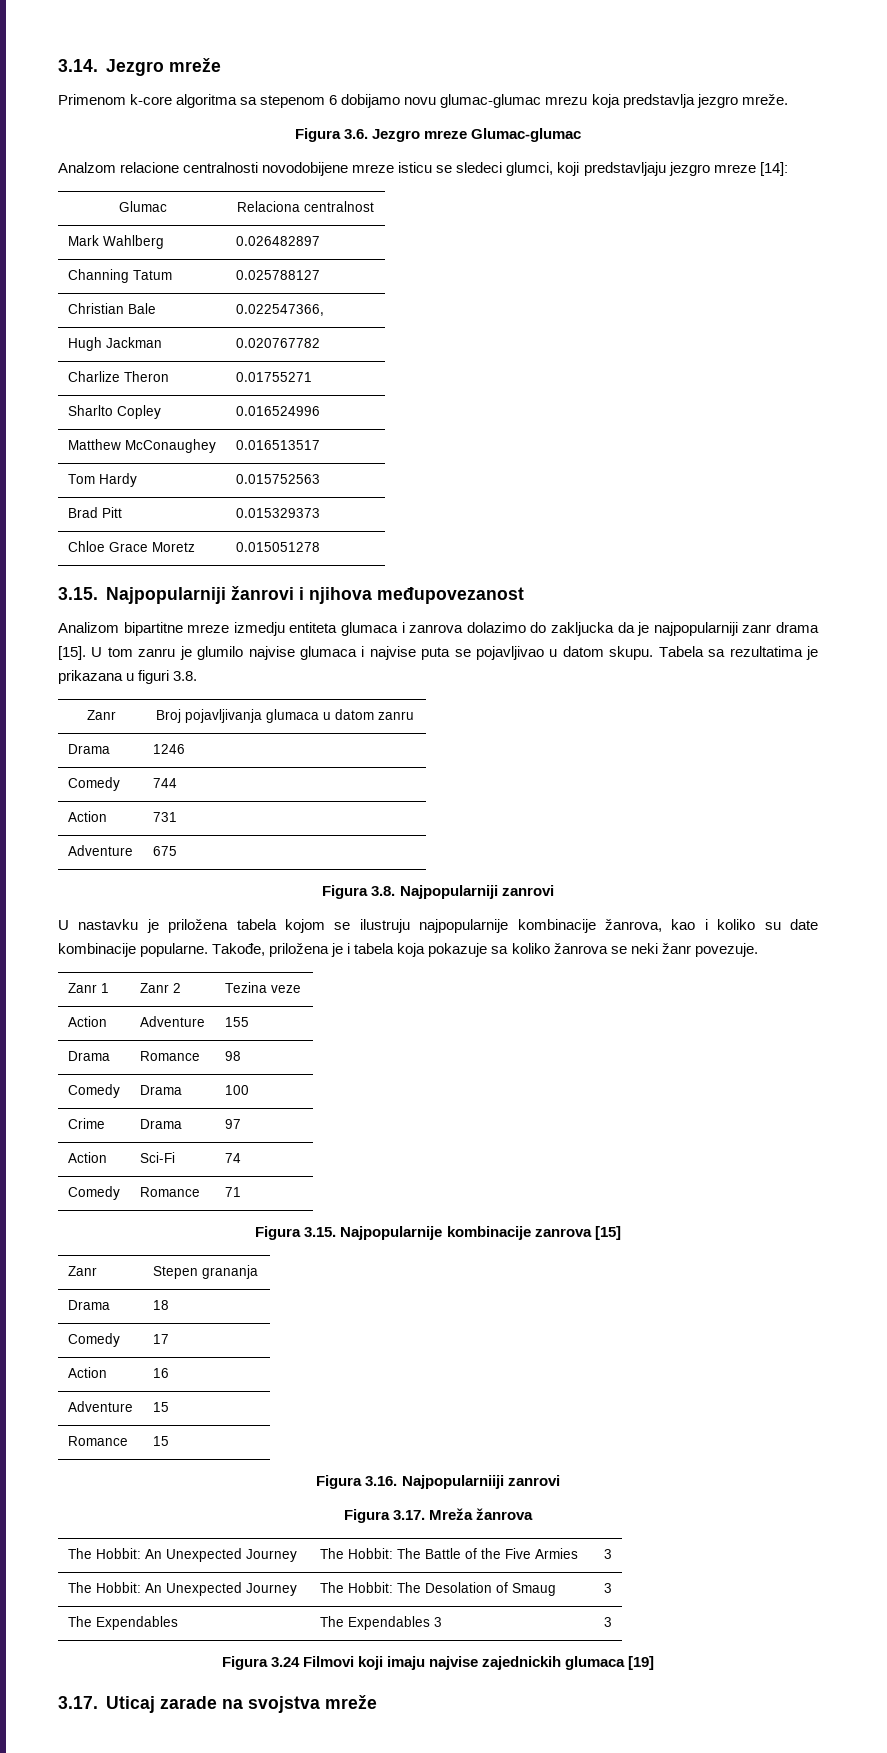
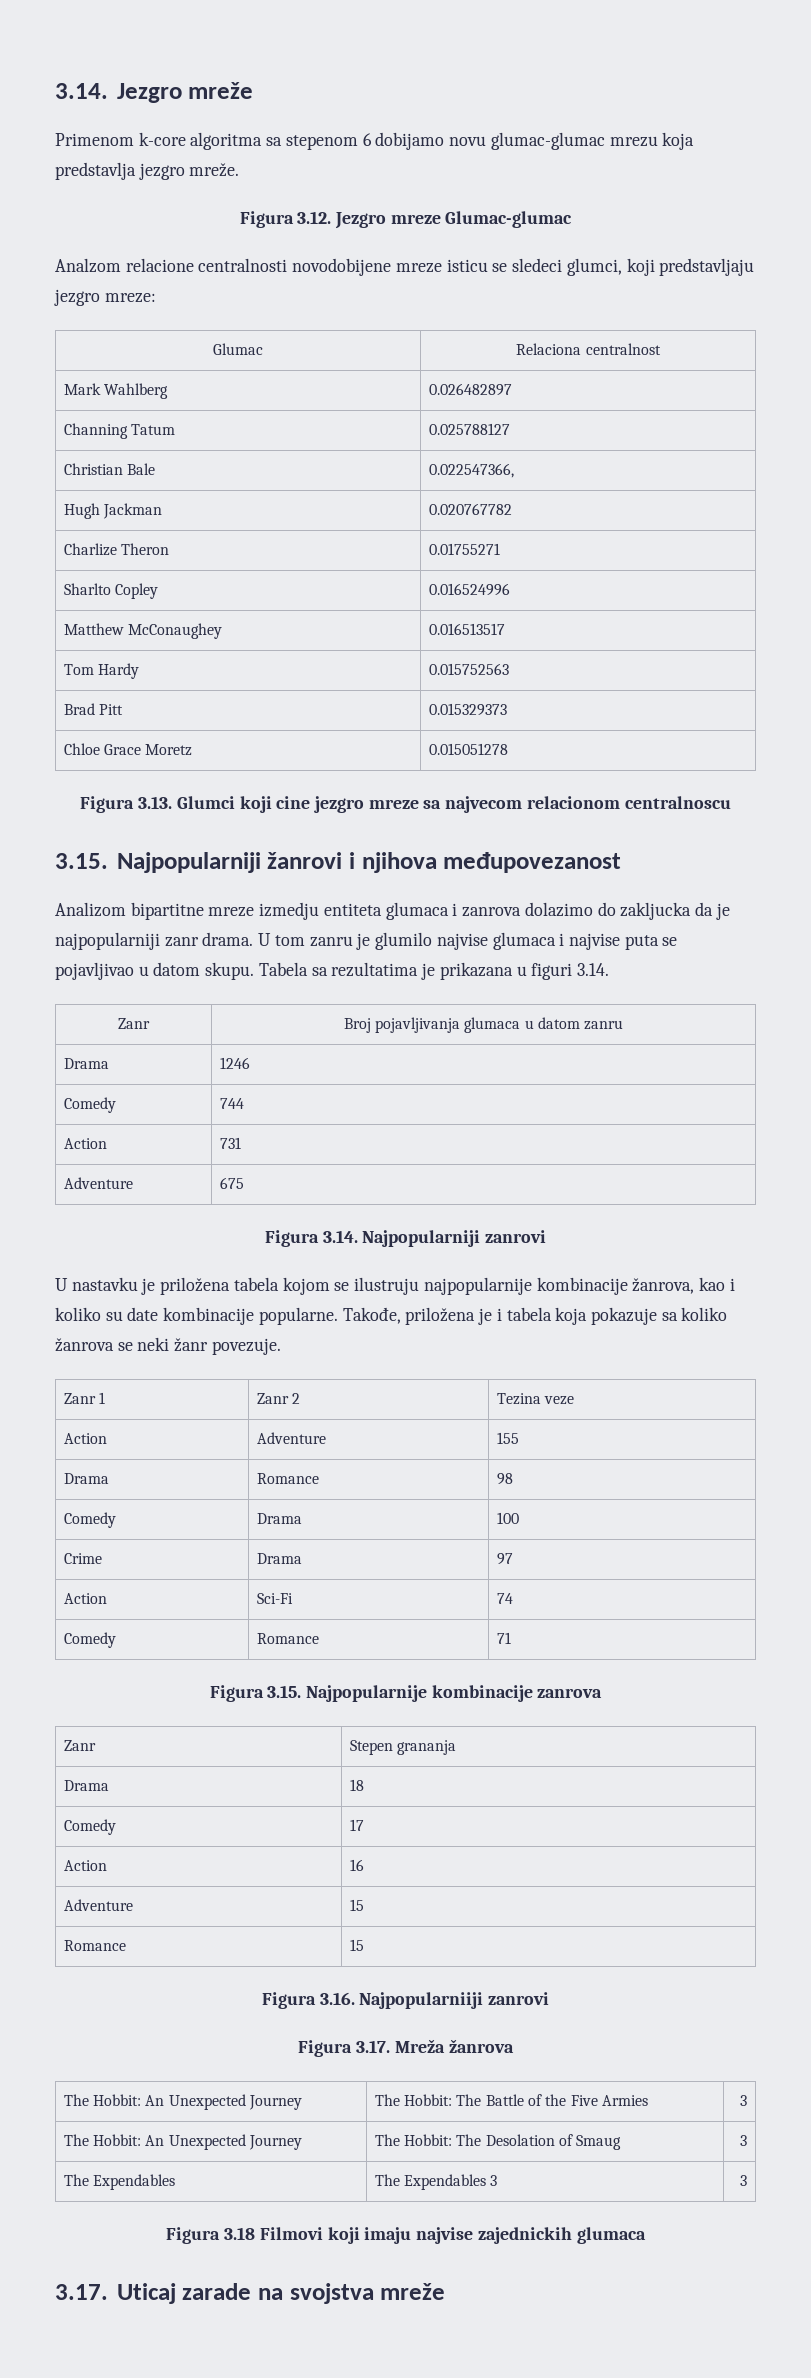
- Figura 3.6. Jezgro mreze Glumac-glumac
+ Figura 3.12. Jezgro mreze Glumac-glumac
- Analzom relacione centralnosti novodobijene mreze isticu se sledeci glumci, koji predstavljaju jezgro mreze [14]:
+ Analzom relacione centralnosti novodobijene mreze isticu se sledeci glumci, koji predstavljaju jezgro mreze:
+ Figura 3.13. Glumci koji cine jezgro mreze sa najvecom relacionom centralnoscu
- Analizom bipartitne mreze izmedju entiteta glumaca i zanrova dolazimo do zakljucka da je najpopularniji zanr drama [15].
+ Analizom bipartitne mreze izmedju entiteta glumaca i zanrova dolazimo do zakljucka da je najpopularniji zanr drama.
- Tabela sa rezultatima je prikazana u figuri 3.8.
+ Tabela sa rezultatima je prikazana u figuri 3.14.
- Figura 3.8. Najpopularniji zanrovi
+ Figura 3.14. Najpopularniji zanrovi
- Figura 3.15. Najpopularnije kombinacije zanrova [15]
+ Figura 3.15. Najpopularnije kombinacije zanrova
- Figura 3.24 Filmovi koji imaju najvise zajednickih glumaca [19]
+ Figura 3.18 Filmovi koji imaju najvise zajednickih glumaca

